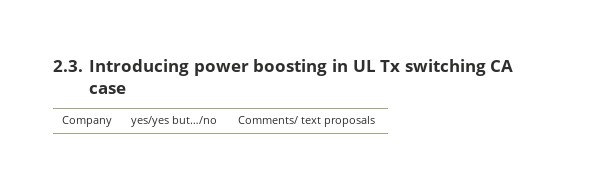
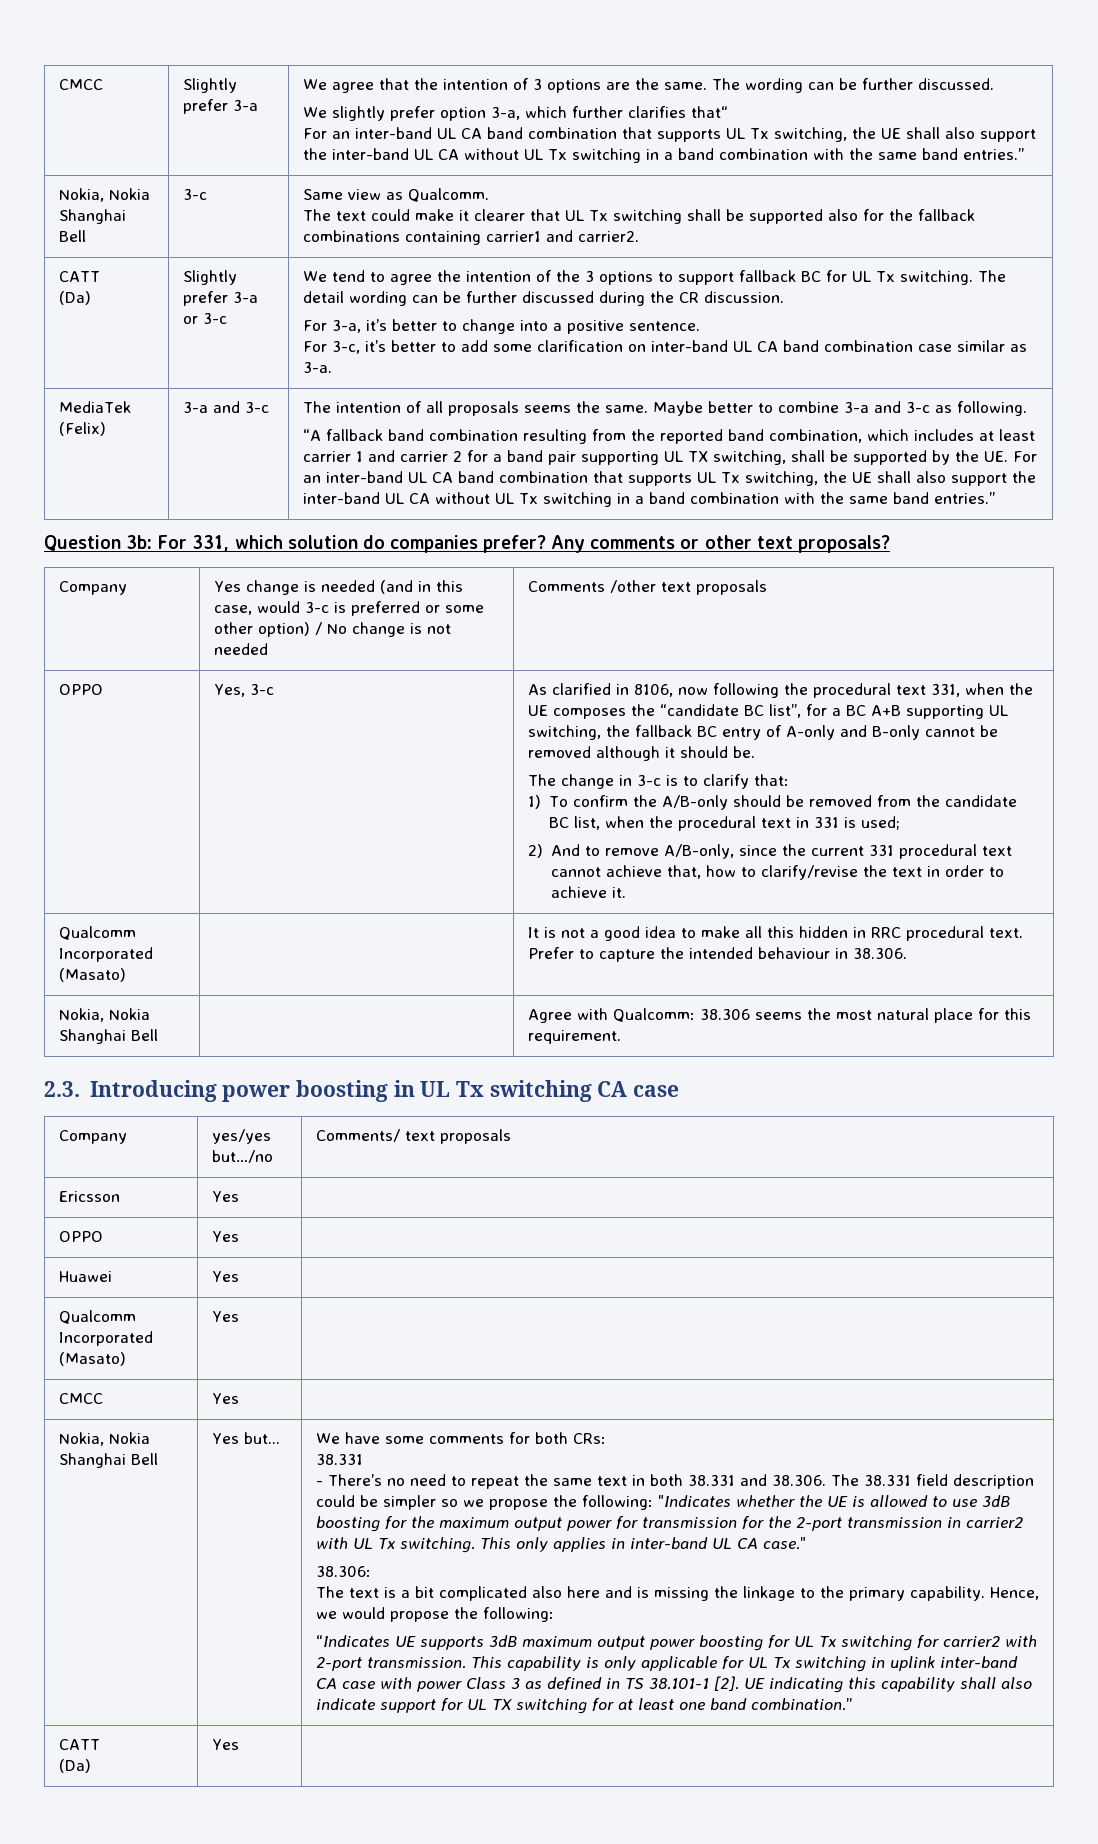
+ CMCC | Slightly prefer 3-a | We agree that the intention of 3 options are the same. The wording can be further discussed.
+ We slightly prefer option 3-a, which further clarifies that“
+ For an inter-band UL CA band combination that supports UL Tx switching, the UE shall also support the inter-band UL CA without UL Tx switching in a band combination with the same band entries.”
+ Nokia, Nokia Shanghai Bell | 3-c | Same view as Qualcomm.
+ The text could make it clearer that UL Tx switching shall be supported also for the fallback combinations containing carrier1 and carrier2.
+ CATT
+ (Da) | Slightly prefer 3-a or 3-c | We tend to agree the intention of the 3 options to support fallback BC for UL Tx switching. The detail wording can be further discussed during the CR discussion.
+ For 3-a, it’s better to change into a positive sentence.
+ For 3-c, it’s better to add some clarification on inter-band UL CA band combination case similar as 3-a.
+ MediaTek (Felix) | 3-a and 3-c | The intention of all proposals seems the same. Maybe better to combine 3-a and 3-c as following.
+ “A fallback band combination resulting from the reported band combination, which includes at least carrier 1 and carrier 2 for a band pair supporting UL TX switching, shall be supported by the UE. For an inter-band UL CA band combination that supports UL Tx switching, the UE shall also support the inter-band UL CA without UL Tx switching in a band combination with the same band entries.”
+ Question 3b: For 331, which solution do companies prefer? Any comments or other text proposals?
+ Company | Yes change is needed (and in this case, would 3-c is preferred or some other option) / No change is not needed | Comments /other text proposals
+ OPPO | Yes, 3-c | As clarified in 8106, now following the procedural text 331, when the UE composes the “candidate BC list”, for a BC A+B supporting UL switching, the fallback BC entry of A-only and B-only cannot be removed although it should be.
+ The change in 3-c is to clarify that:
+ 1) To confirm the A/B-only should be removed from the candidate BC list, when the procedural text in 331 is used;
+ 2) And to remove A/B-only, since the current 331 procedural text cannot achieve that, how to clarify/revise the text in order to achieve it.
+ Qualcomm Incorporated (Masato) | | It is not a good idea to make all this hidden in RRC procedural text. Prefer to capture the intended behaviour in 38.306.
+ Nokia, Nokia Shanghai Bell | | Agree with Qualcomm: 38.306 seems the most natural place for this requirement.
+ Ericsson | Yes |
+ OPPO | Yes |
+ Huawei | Yes |
+ Qualcomm Incorporated (Masato) | Yes |
+ CMCC | Yes |
+ Nokia, Nokia Shanghai Bell | Yes but... | We have some comments for both CRs:
+ 38.331
+ - There’s no need to repeat the same text in both 38.331 and 38.306. The 38.331 field description could be simpler so we propose the following: "Indicates whether the UE is allowed to use 3dB boosting for the maximum output power for transmission for the 2-port transmission in carrier2 with UL Tx switching. This only applies in inter-band UL CA case."
+ 38.306:
+ The text is a bit complicated also here and is missing the linkage to the primary capability. Hence, we would propose the following:
+ “Indicates UE supports 3dB maximum output power boosting for UL Tx switching for carrier2 with 2-port transmission. This capability is only applicable for UL Tx switching in uplink inter-band CA case with power Class 3 as defined in TS 38.101-1 [2]. UE indicating this capability shall also indicate support for UL TX switching for at least one band combination.”
+ CATT
+ (Da) | Yes |

